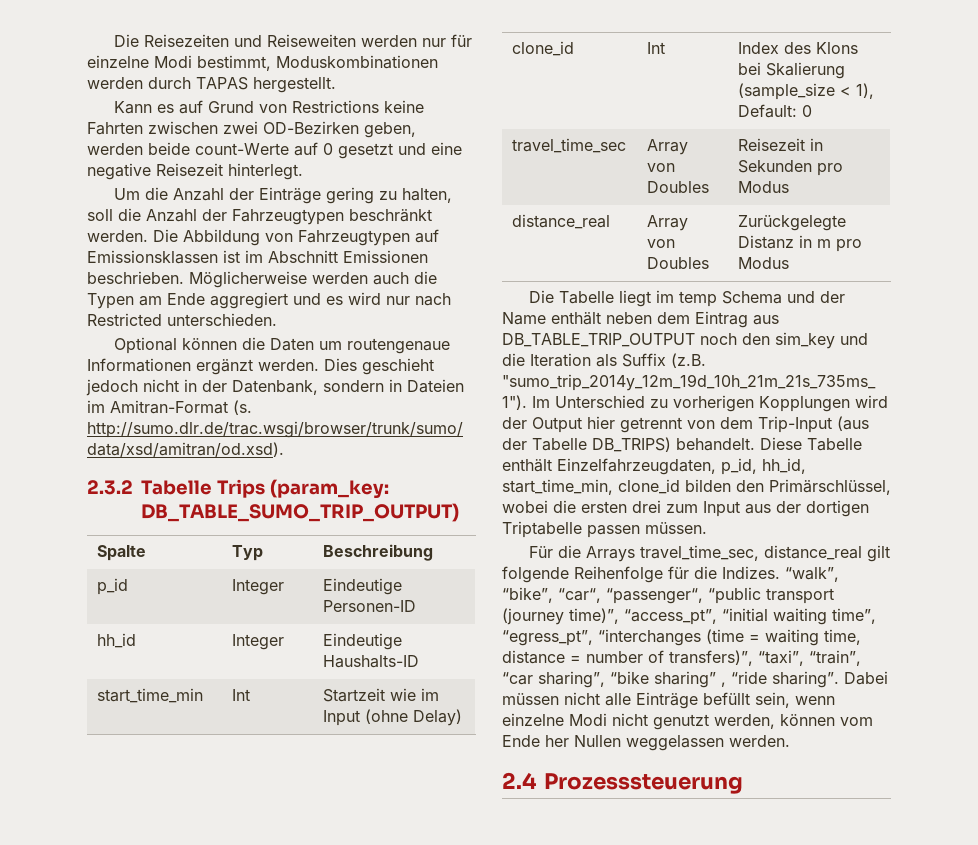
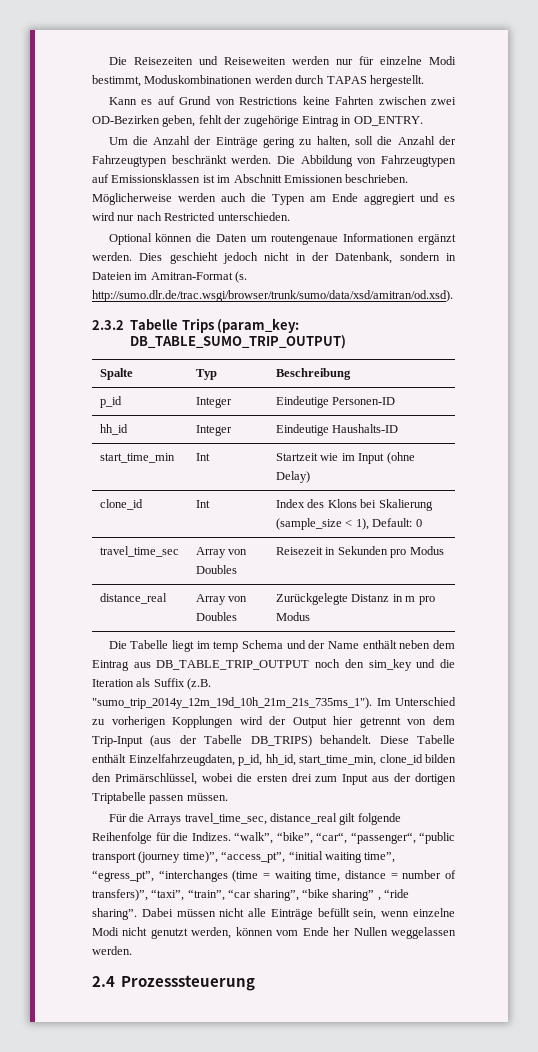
- Kann es auf Grund von Restrictions keine Fahrten zwischen zwei OD-Bezirken geben, werden beide count-Werte auf 0 gesetzt und eine negative Reisezeit hinterlegt.
+ Kann es auf Grund von Restrictions keine Fahrten zwischen zwei OD-Bezirken geben, fehlt der zugehörige Eintrag in OD_ENTRY.

